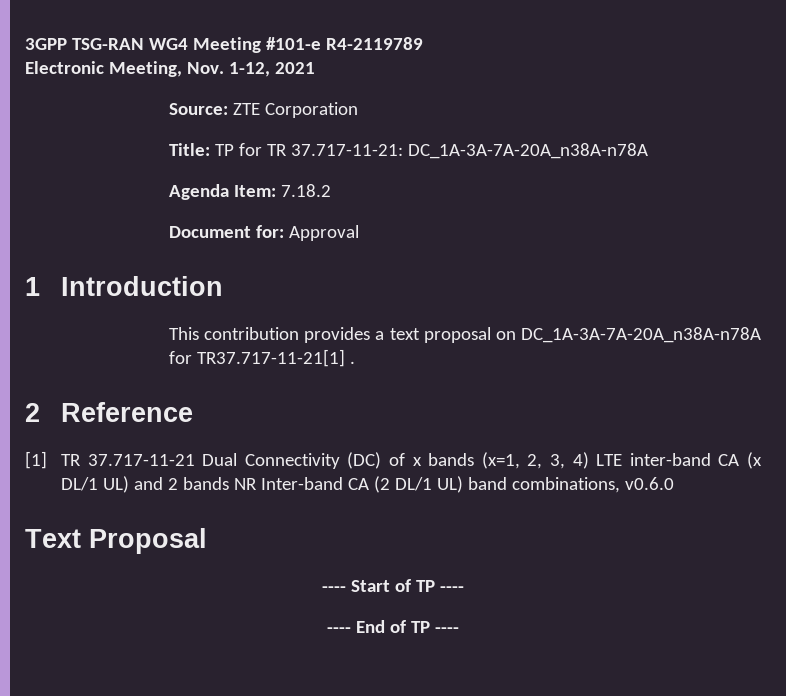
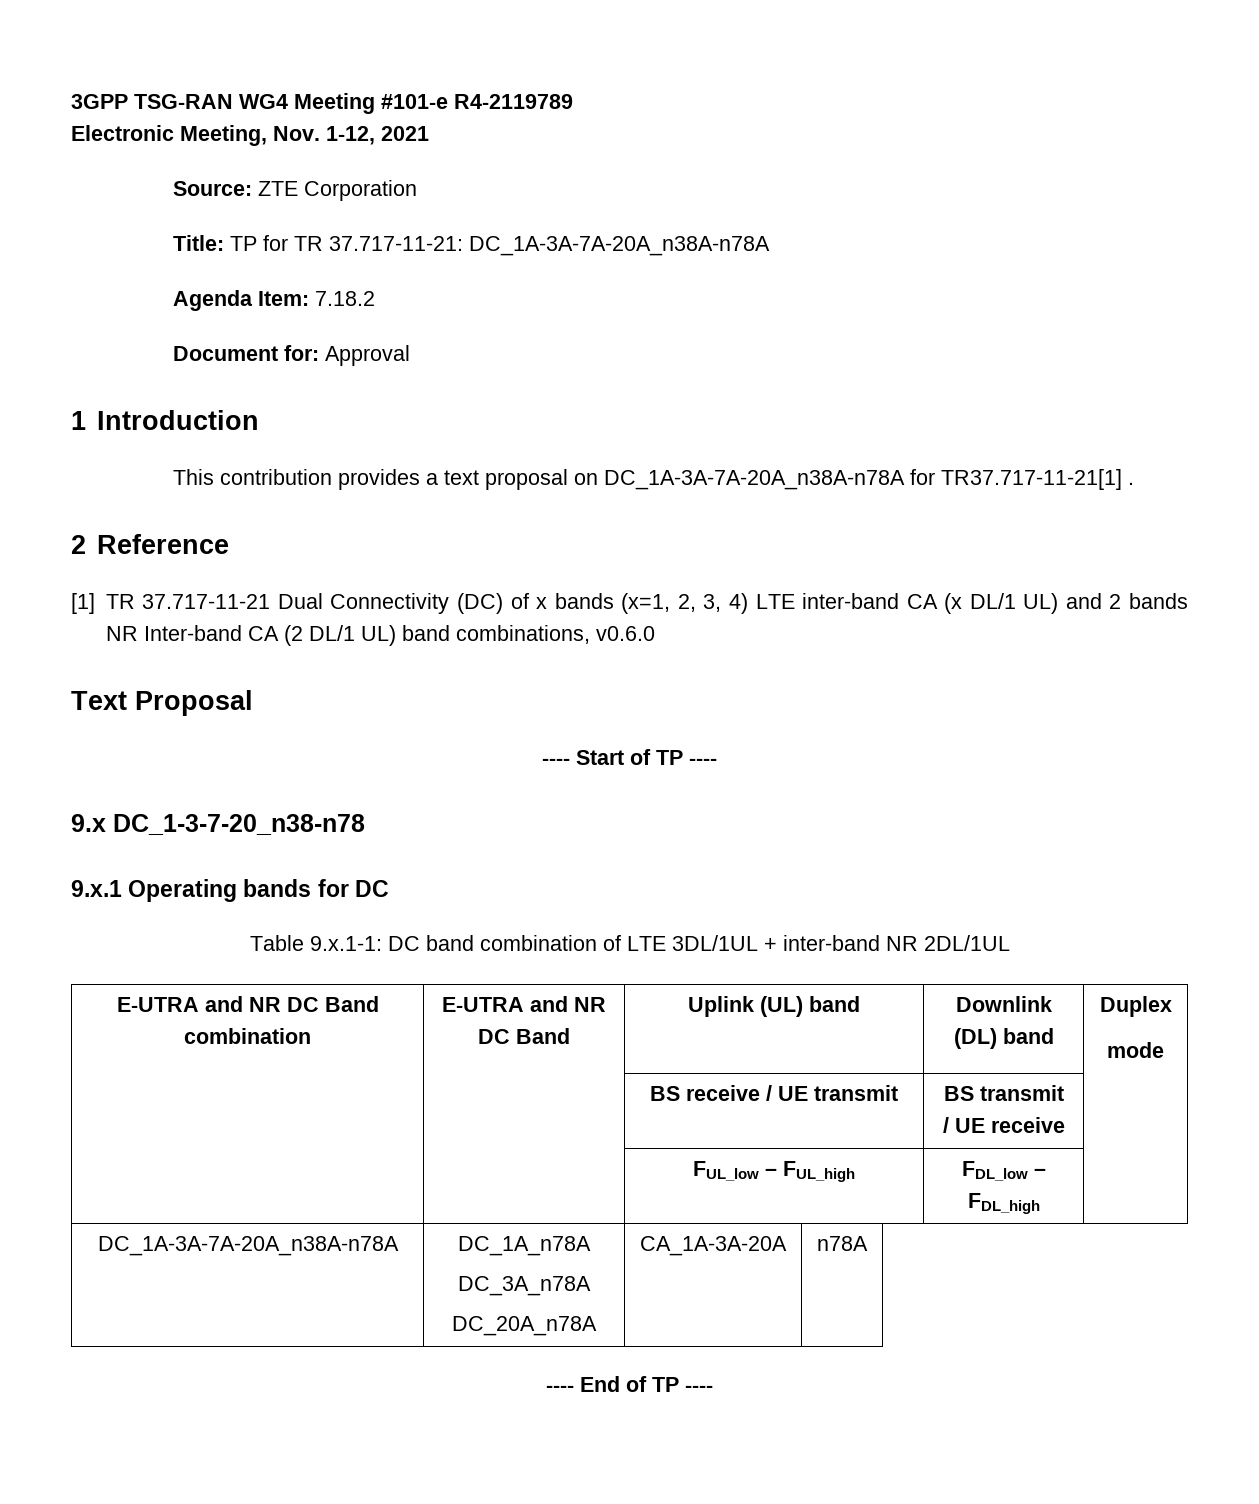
+ 9.x DC_1-3-7-20_n38-n78
+ 9.x.1 Operating bands for DC
+ Table 9.x.1-1: DC band combination of LTE 3DL/1UL + inter-band NR 2DL/1UL
+ E-UTRA and NR DC Band combination | E-UTRA and NR DC Band | Uplink (UL) band | Downlink (DL) band | Duplex
+ mode
+ | | BS receive / UE transmit | BS transmit / UE receive |
+ | | FUL_low – FUL_high | FDL_low – FDL_high |
+ DC_1A-3A-7A-20A_n38A-n78A | DC_1A_n78A
+ DC_3A_n78A
+ DC_20A_n78A | CA_1A-3A-20A | n78A

